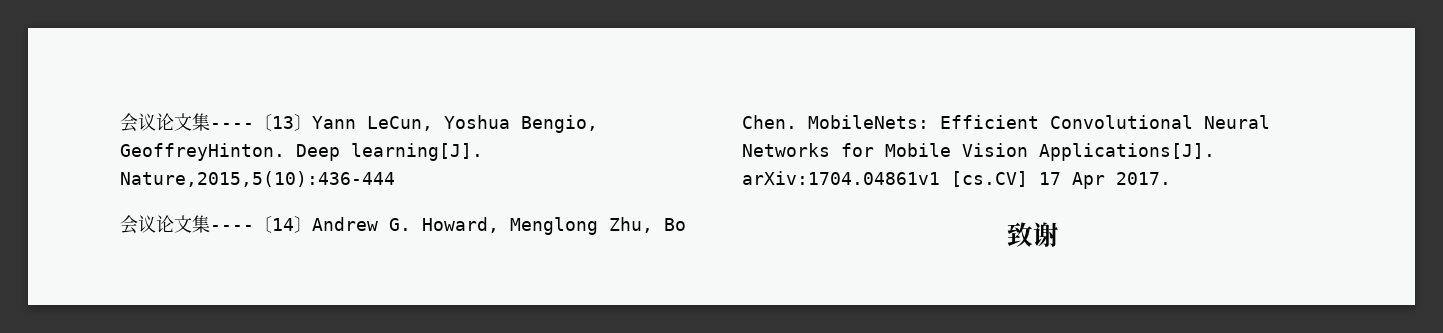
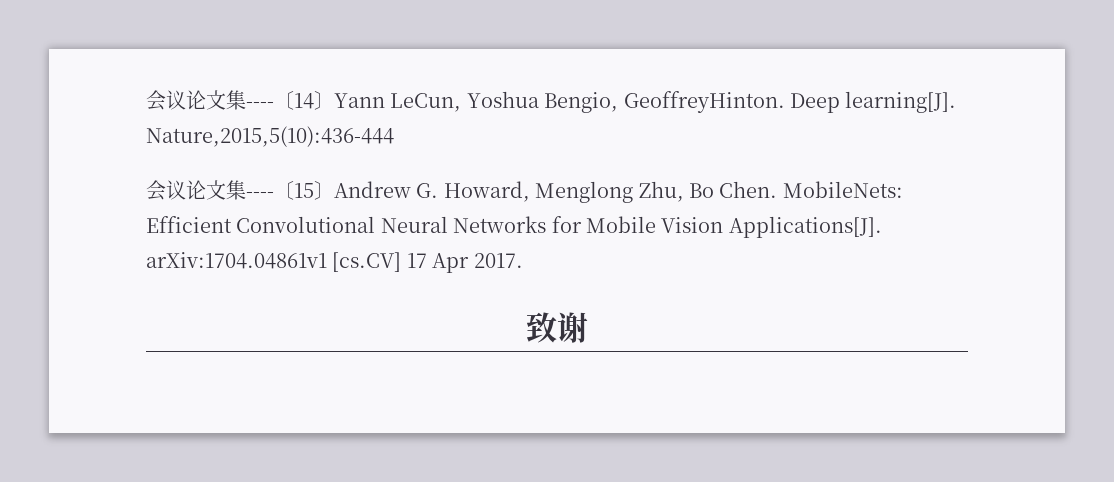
- 会议论文集----〔13〕Yann LeCun, Yoshua Bengio, GeoffreyHinton.
+ 会议论文集----〔14〕Yann LeCun, Yoshua Bengio, GeoffreyHinton.
- 会议论文集----〔14〕Andrew G. Howard, Menglong Zhu, Bo Chen.
+ 会议论文集----〔15〕Andrew G. Howard, Menglong Zhu, Bo Chen.

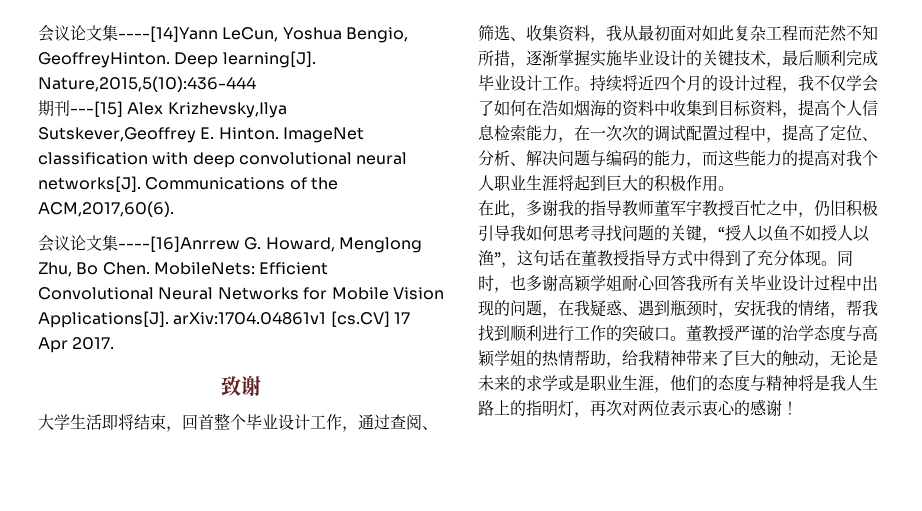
- 会议论文集----〔14〕Yann LeCun, Yoshua Bengio, GeoffreyHinton.
+ 会议论文集----[14]Yann LeCun, Yoshua Bengio, GeoffreyHinton.
- 会议论文集----〔15〕Andrew G. Howard, Menglong Zhu, Bo Chen.
+ 期刊---[15] Alex Krizhevsky,Ilya Sutskever,Geoffrey E. Hinton. ImageNet classification with deep convolutional neural networks[J]. Communications of the ACM,2017,60(6).
+ 会议论文集----[16]Anrrew G. Howard, Menglong Zhu, Bo Chen.
+ 大学生活即将结束，回首整个毕业设计工作，通过查阅、筛选、收集资料，我从最初面对如此复杂工程而茫然不知所措，逐渐掌握实施毕业设计的关键技术，最后顺利完成毕业设计工作。持续将近四个月的设计过程，我不仅学会了如何在浩如烟海的资料中收集到目标资料，提高个人信息检索能力，在一次次的调试配置过程中，提高了定位、分析、解决问题与编码的能力，而这些能力的提高对我个人职业生涯将起到巨大的积极作用。
+ 在此，多谢我的指导教师董军宇教授百忙之中，仍旧积极引导我如何思考寻找问题的关键，“授人以鱼不如授人以渔”，这句话在董教授指导方式中得到了充分体现。同时，也多谢高颖学姐耐心回答我所有关毕业设计过程中出现的问题，在我疑惑、遇到瓶颈时，安抚我的情绪，帮我找到顺利进行工作的突破口。董教授严谨的治学态度与高颖学姐的热情帮助，给我精神带来了巨大的触动，无论是未来的求学或是职业生涯，他们的态度与精神将是我人生路上的指明灯，再次对两位表示衷心的感谢！

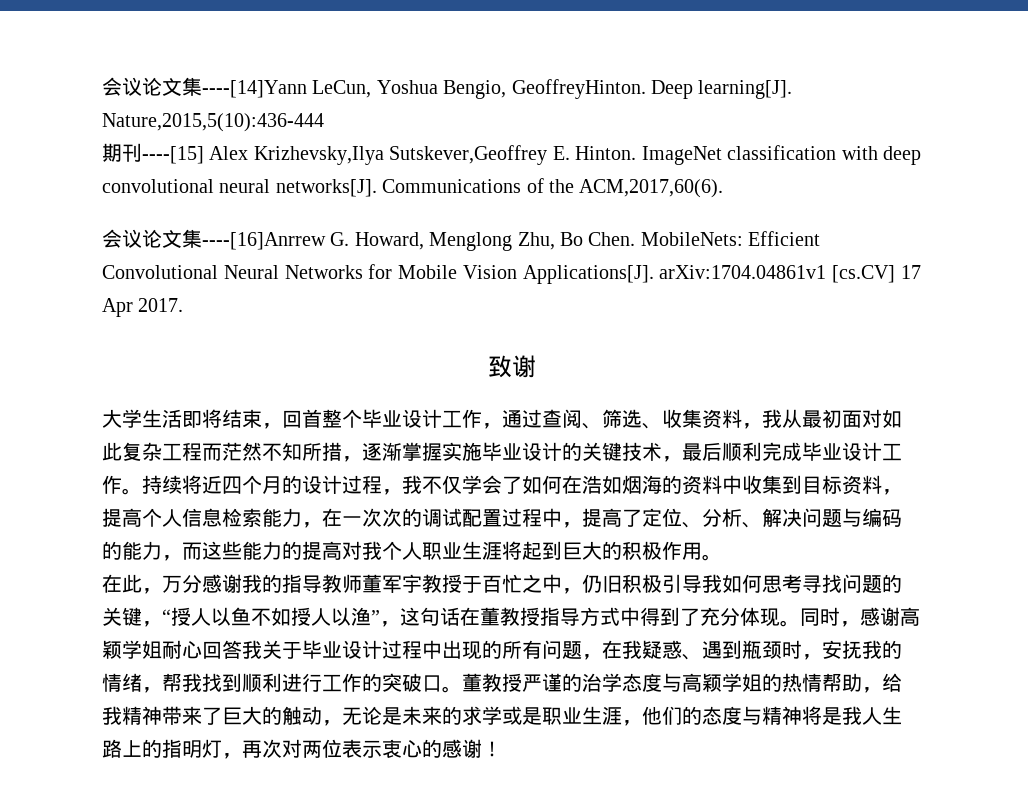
- 期刊---[15] Alex Krizhevsky,Ilya Sutskever,Geoffrey E. Hinton.
+ 期刊----[15] Alex Krizhevsky,Ilya Sutskever,Geoffrey E. Hinton.
- 在此，多谢我的指导教师董军宇教授百忙之中，仍旧积极引导我如何思考寻找问题的关键，“授人以鱼不如授人以渔”，这句话在董教授指导方式中得到了充分体现。
+ 在此，万分感谢我的指导教师董军宇教授于百忙之中，仍旧积极引导我如何思考寻找问题的关键，“授人以鱼不如授人以渔”，这句话在董教授指导方式中得到了充分体现。
- 同时，也多谢高颖学姐耐心回答我所有关毕业设计过程中出现的问题，在我疑惑、遇到瓶颈时，安抚我的情绪，帮我找到顺利进行工作的突破口。
+ 同时，感谢高颖学姐耐心回答我关于毕业设计过程中出现的所有问题，在我疑惑、遇到瓶颈时，安抚我的情绪，帮我找到顺利进行工作的突破口。

